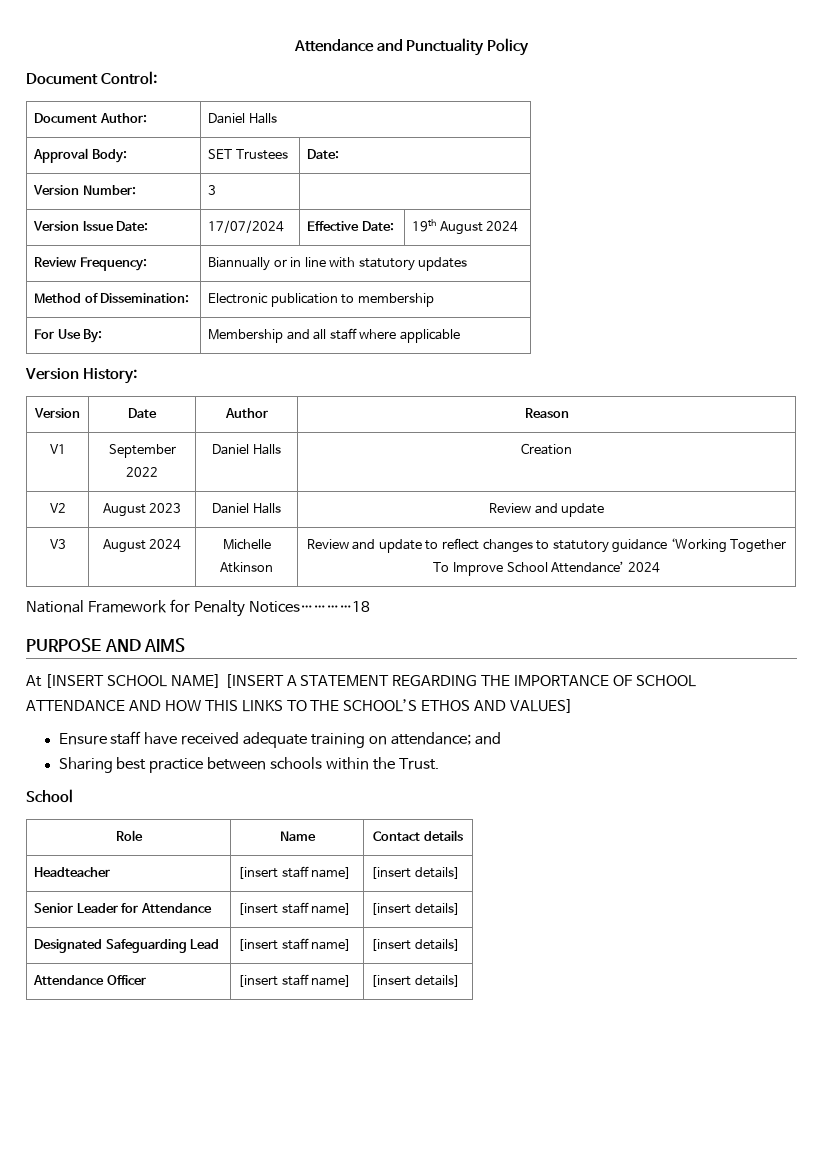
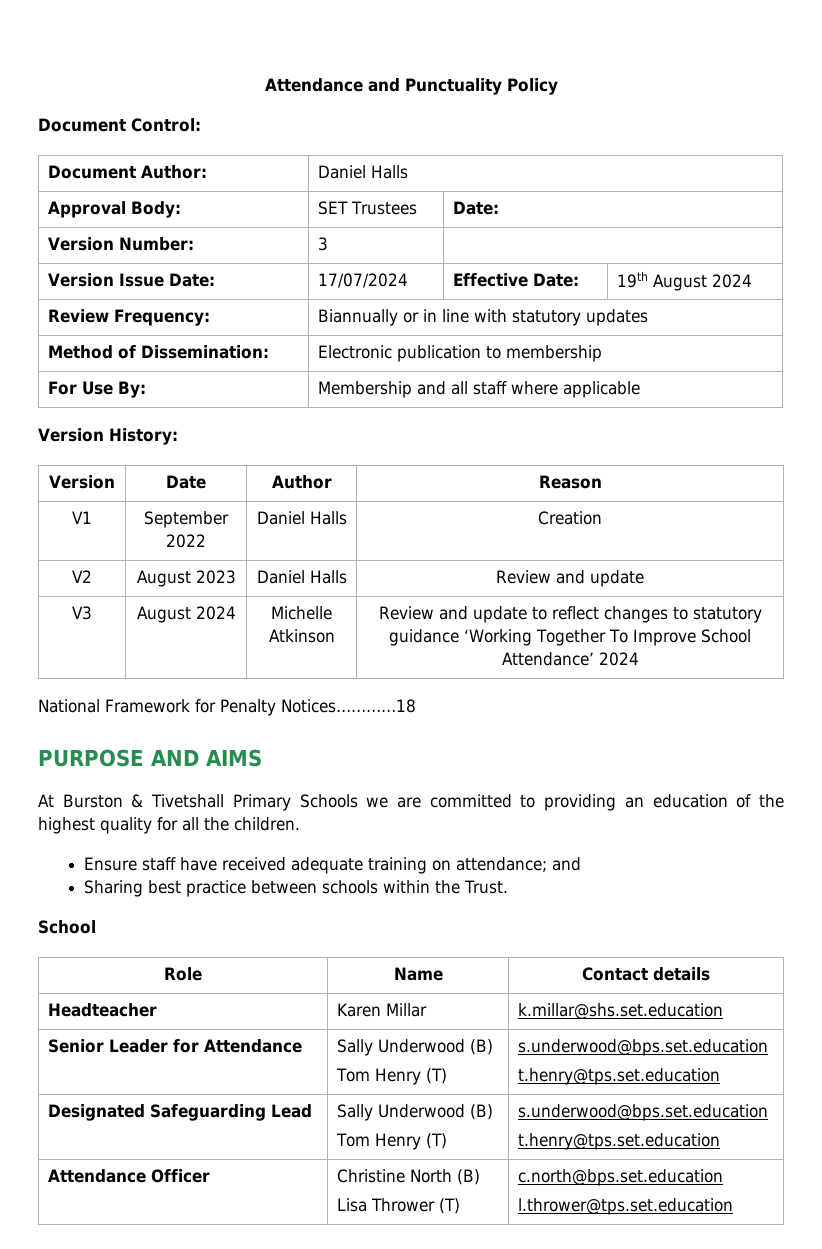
- At [INSERT SCHOOL NAME] [INSERT A STATEMENT REGARDING THE IMPORTANCE OF SCHOOL ATTENDANCE AND HOW THIS LINKS TO THE SCHOOL’S ETHOS AND VALUES]
+ At Burston & Tivetshall Primary Schools we are committed to providing an education of the highest quality for all the children.
- Headteacher | [insert staff name] | [insert details]
+ Headteacher | Karen Millar | k.millar@shs.set.education
- Senior Leader for Attendance | [insert staff name] | [insert details]
- Designated Safeguarding Lead | [insert staff name] | [insert details]
- Attendance Officer | [insert staff name] | [insert details]
+ Senior Leader for Attendance | Sally Underwood (B)
+ Tom Henry (T) | s.underwood@bps.set.education
+ t.henry@tps.set.education
+ Designated Safeguarding Lead | Sally Underwood (B)
+ Tom Henry (T) | s.underwood@bps.set.education
+ t.henry@tps.set.education
+ Attendance Officer | Christine North (B)
+ Lisa Thrower (T) | c.north@bps.set.education
+ l.thrower@tps.set.education

